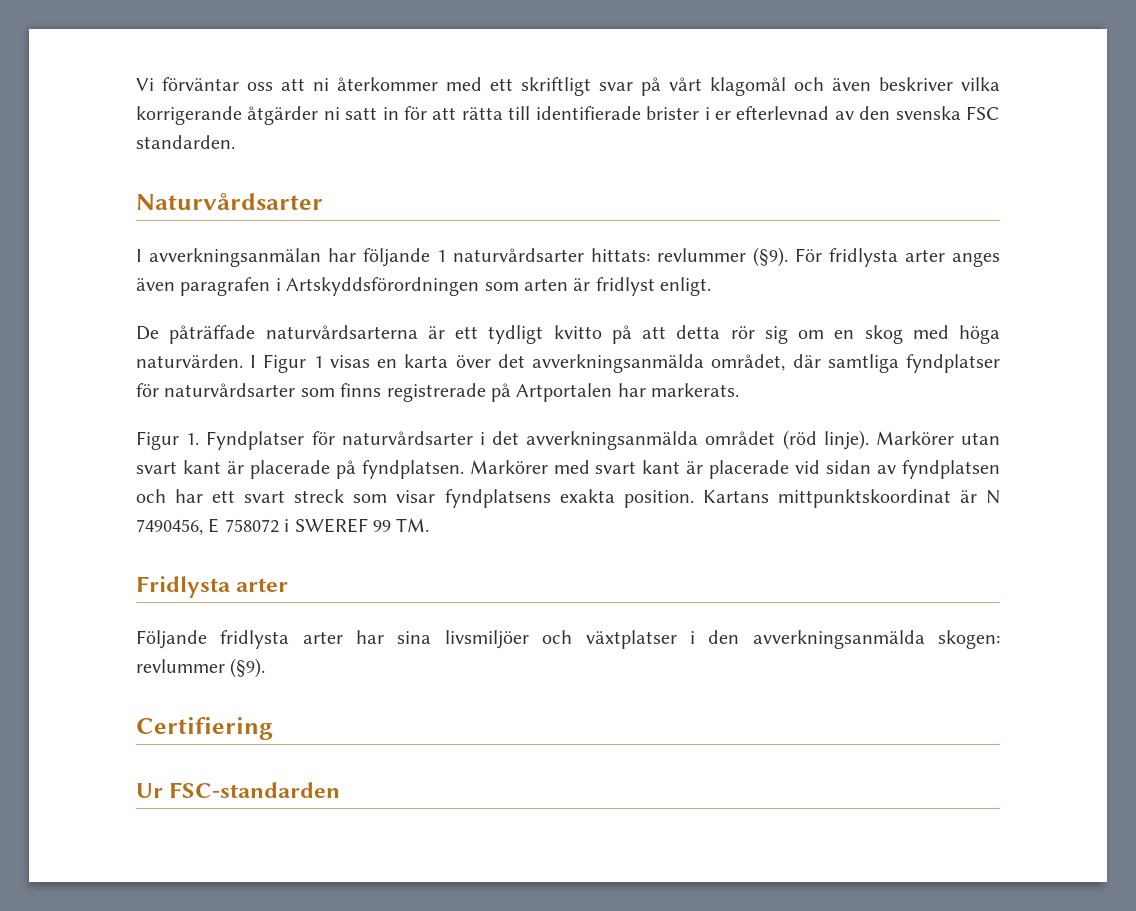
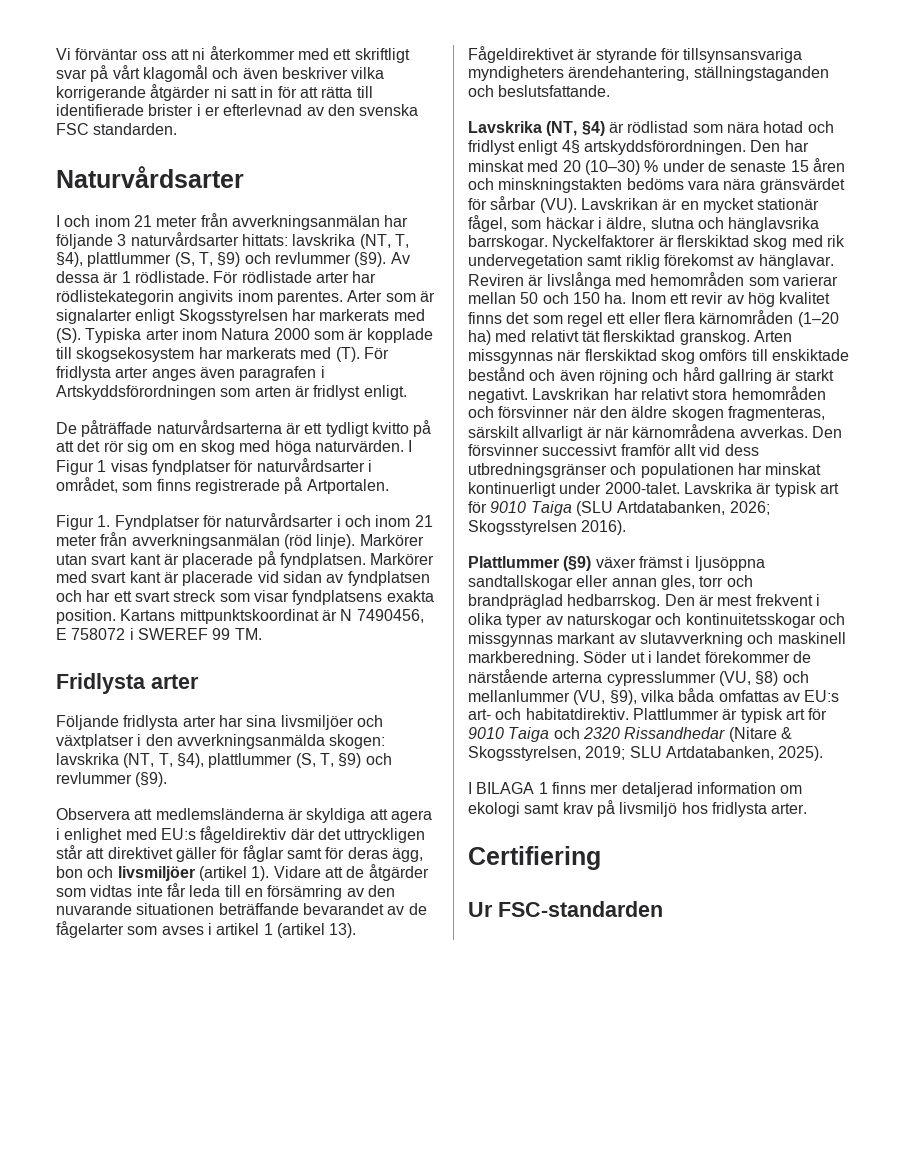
- I avverkningsanmälan har följande 1 naturvårdsarter hittats: revlummer (§9). För fridlysta arter anges även paragrafen i Artskyddsförordningen som arten är fridlyst enligt.
+ I och inom 21 meter från avverkningsanmälan har följande 3 naturvårdsarter hittats: lavskrika (NT, T, §4), plattlummer (S, T, §9) och revlummer (§9). Av dessa är 1 rödlistade. För rödlistade arter har rödlistekategorin angivits inom parentes. Arter som är signalarter enligt Skogsstyrelsen har markerats med (S). Typiska arter inom Natura 2000 som är kopplade till skogsekosystem har markerats med (T). För fridlysta arter anges även paragrafen i Artskyddsförordningen som arten är fridlyst enligt.
- De påträffade naturvårdsarterna är ett tydligt kvitto på att detta rör sig om en skog med höga naturvärden.
+ De påträffade naturvårdsarterna är ett tydligt kvitto på att det rör sig om en skog med höga naturvärden.
- I Figur 1 visas en karta över det avverkningsanmälda området, där samtliga fyndplatser för naturvårdsarter som finns registrerade på Artportalen har markerats.
+ I Figur 1 visas fyndplatser för naturvårdsarter i området, som finns registrerade på Artportalen.
- Figur 1. Fyndplatser för naturvårdsarter i det avverkningsanmälda området (röd linje).
+ Figur 1. Fyndplatser för naturvårdsarter i och inom 21 meter från avverkningsanmälan (röd linje).
- Följande fridlysta arter har sina livsmiljöer och växtplatser i den avverkningsanmälda skogen: revlummer (§9).
+ Följande fridlysta arter har sina livsmiljöer och växtplatser i den avverkningsanmälda skogen: lavskrika (NT, T, §4), plattlummer (S, T, §9) och revlummer (§9).
+ Observera att medlemsländerna är skyldiga att agera i enlighet med EU:s fågeldirektiv där det uttryckligen står att direktivet gäller för fåglar samt för deras ägg, bon och livsmiljöer (artikel 1). Vidare att de åtgärder som vidtas inte får leda till en försämring av den nuvarande situationen beträffande bevarandet av de fågelarter som avses i artikel 1 (artikel 13). Fågeldirektivet är styrande för tillsynsansvariga myndigheters ärendehantering, ställningstaganden och beslutsfattande.
+ Lavskrika (NT, §4) är rödlistad som nära hotad och fridlyst enligt 4§ artskyddsförordningen. Den har minskat med 20 (10–30) % under de senaste 15 åren och minskningstakten bedöms vara nära gränsvärdet för sårbar (VU). Lavskrikan är en mycket stationär fågel, som häckar i äldre, slutna och hänglavsrika barrskogar. Nyckelfaktorer är flerskiktad skog med rik undervegetation samt riklig förekomst av hänglavar. Reviren är livslånga med hemområden som varierar mellan 50 och 150 ha. Inom ett revir av hög kvalitet finns det som regel ett eller flera kärnområden (1–20 ha) med relativt tät flerskiktad granskog. Arten missgynnas när flerskiktad skog omförs till enskiktade bestånd och även röjning och hård gallring är starkt negativt. Lavskrikan har relativt stora hemområden och försvinner när den äldre skogen fragmenteras, särskilt allvarligt är när kärnområdena avverkas. Den försvinner successivt framför allt vid dess utbredningsgränser och populationen har minskat kontinuerligt under 2000-talet. Lavskrika är typisk art för 9010 Taiga (SLU Artdatabanken, 2026; Skogsstyrelsen 2016).
+ Plattlummer (§9) växer främst i ljusöppna sandtallskogar eller annan gles, torr och brandpräglad hedbarrskog. Den är mest frekvent i olika typer av naturskogar och kontinuitetsskogar och missgynnas markant av slutavverkning och maskinell markberedning. Söder ut i landet förekommer de närstående arterna cypresslummer (VU, §8) och mellanlummer (VU, §9), vilka båda omfattas av EU:s art- och habitatdirektiv. Plattlummer är typisk art för 9010 Taiga och 2320 Rissandhedar (Nitare & Skogsstyrelsen, 2019; SLU Artdatabanken, 2025).
+ I BILAGA 1 finns mer detaljerad information om ekologi samt krav på livsmiljö hos fridlysta arter.

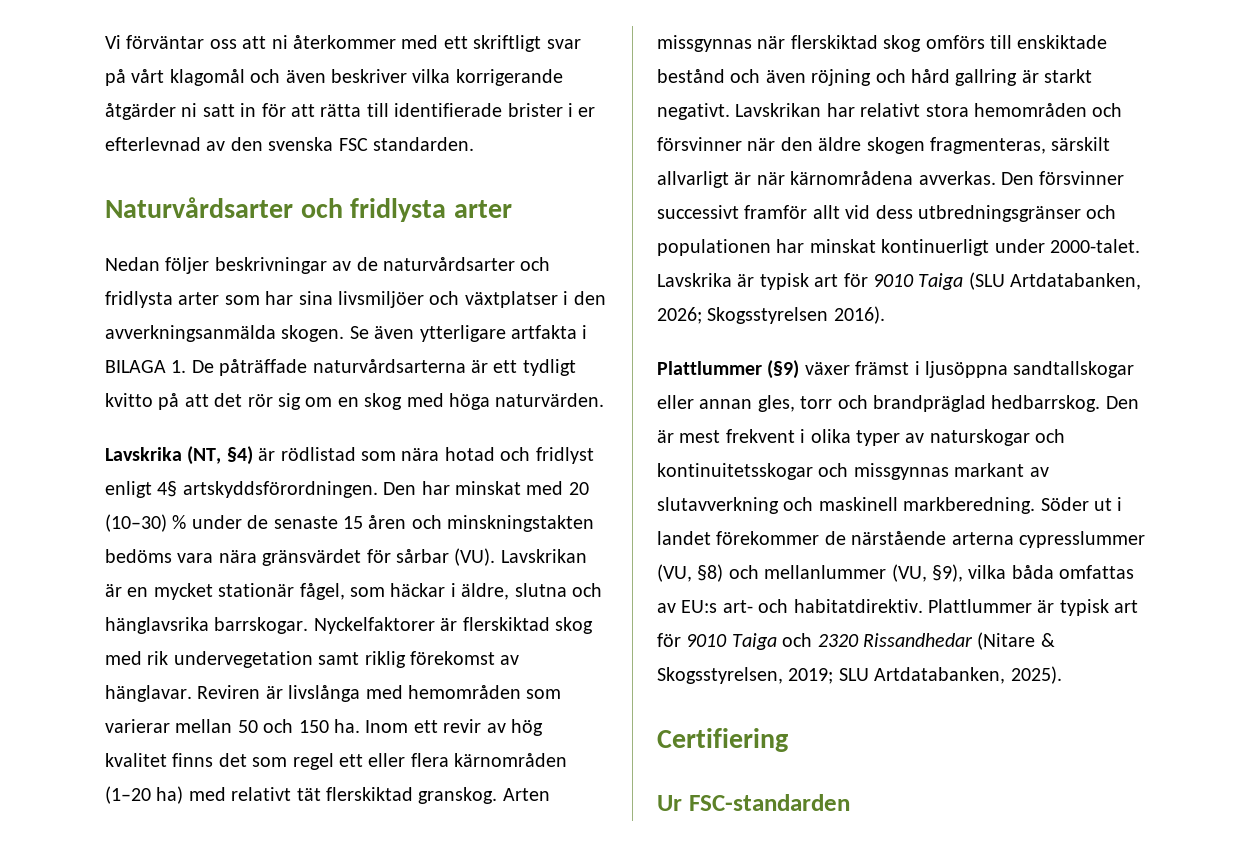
- Naturvårdsarter
- I och inom 21 meter från avverkningsanmälan har följande 3 naturvårdsarter hittats: lavskrika (NT, T, §4), plattlummer (S, T, §9) och revlummer (§9). Av dessa är 1 rödlistade. För rödlistade arter har rödlistekategorin angivits inom parentes. Arter som är signalarter enligt Skogsstyrelsen har markerats med (S). Typiska arter inom Natura 2000 som är kopplade till skogsekosystem har markerats med (T). För fridlysta arter anges även paragrafen i Artskyddsförordningen som arten är fridlyst enligt.
- De påträffade naturvårdsarterna är ett tydligt kvitto på att det rör sig om en skog med höga naturvärden. I Figur 1 visas fyndplatser för naturvårdsarter i området, som finns registrerade på Artportalen.
- Figur 1. Fyndplatser för naturvårdsarter i och inom 21 meter från avverkningsanmälan (röd linje). Markörer utan svart kant är placerade på fyndplatsen. Markörer med svart kant är placerade vid sidan av fyndplatsen och har ett svart streck som visar fyndplatsens exakta position. Kartans mittpunktskoordinat är N 7490456, E 758072 i SWEREF 99 TM.
- Fridlysta arter
- Följande fridlysta arter har sina livsmiljöer och växtplatser i den avverkningsanmälda skogen: lavskrika (NT, T, §4), plattlummer (S, T, §9) och revlummer (§9).
- Observera att medlemsländerna är skyldiga att agera i enlighet med EU:s fågeldirektiv där det uttryckligen står att direktivet gäller för fåglar samt för deras ägg, bon och livsmiljöer (artikel 1). Vidare att de åtgärder som vidtas inte får leda till en försämring av den nuvarande situationen beträffande bevarandet av de fågelarter som avses i artikel 1 (artikel 13). Fågeldirektivet är styrande för tillsynsansvariga myndigheters ärendehantering, ställningstaganden och beslutsfattande.
+ Naturvårdsarter och fridlysta arter
+ Nedan följer beskrivningar av de naturvårdsarter och fridlysta arter som har sina livsmiljöer och växtplatser i den avverkningsanmälda skogen. Se även ytterligare artfakta i BILAGA 1. De påträffade naturvårdsarterna är ett tydligt kvitto på att det rör sig om en skog med höga naturvärden.
- I BILAGA 1 finns mer detaljerad information om ekologi samt krav på livsmiljö hos fridlysta arter.

